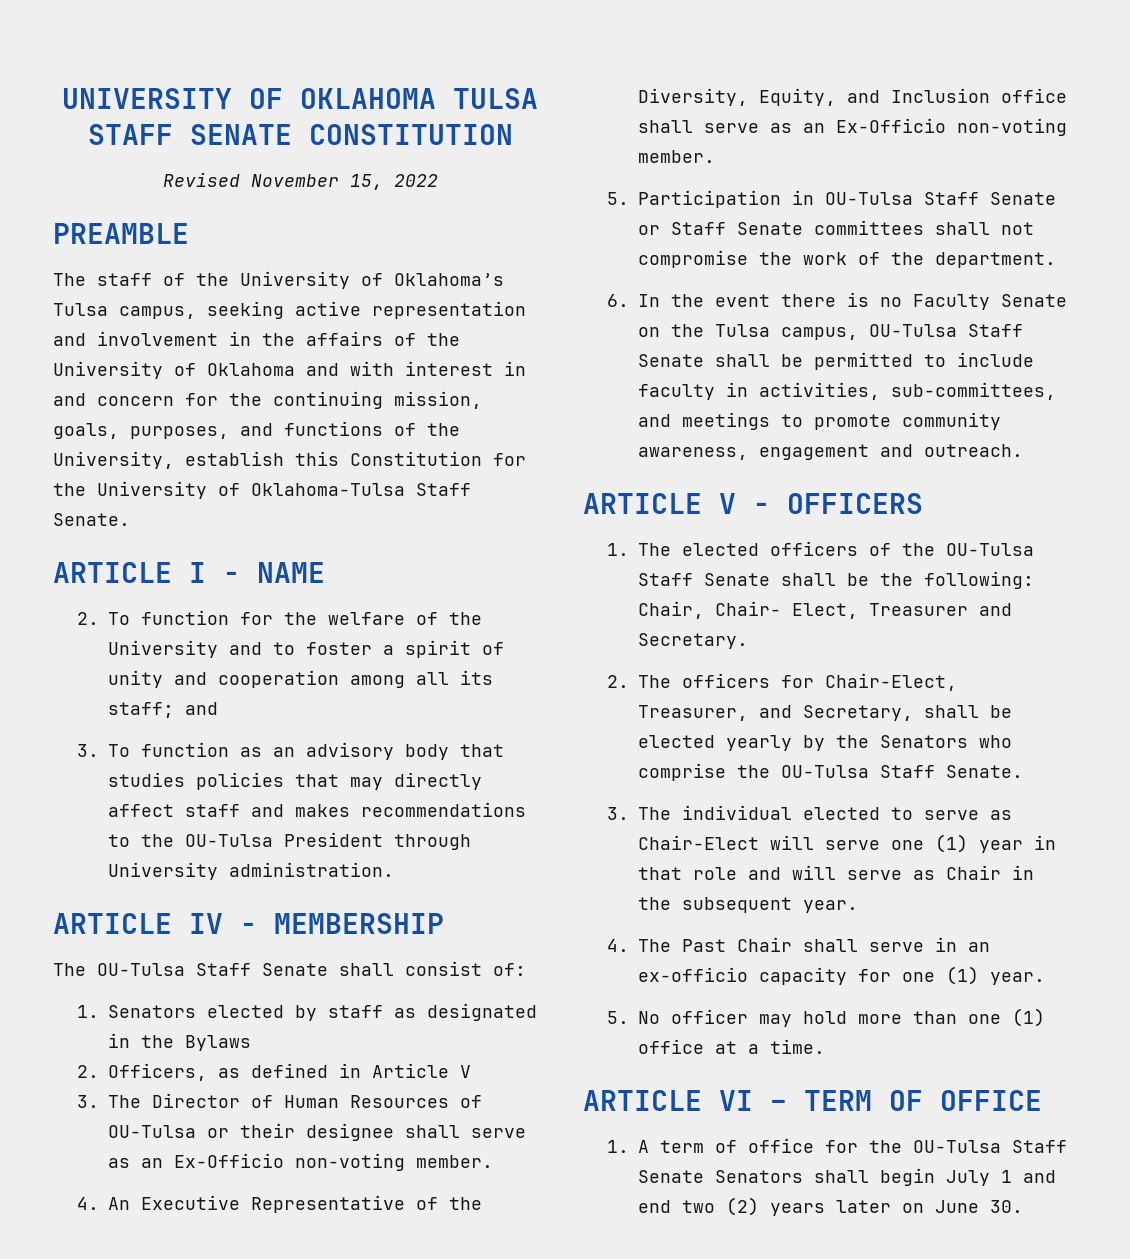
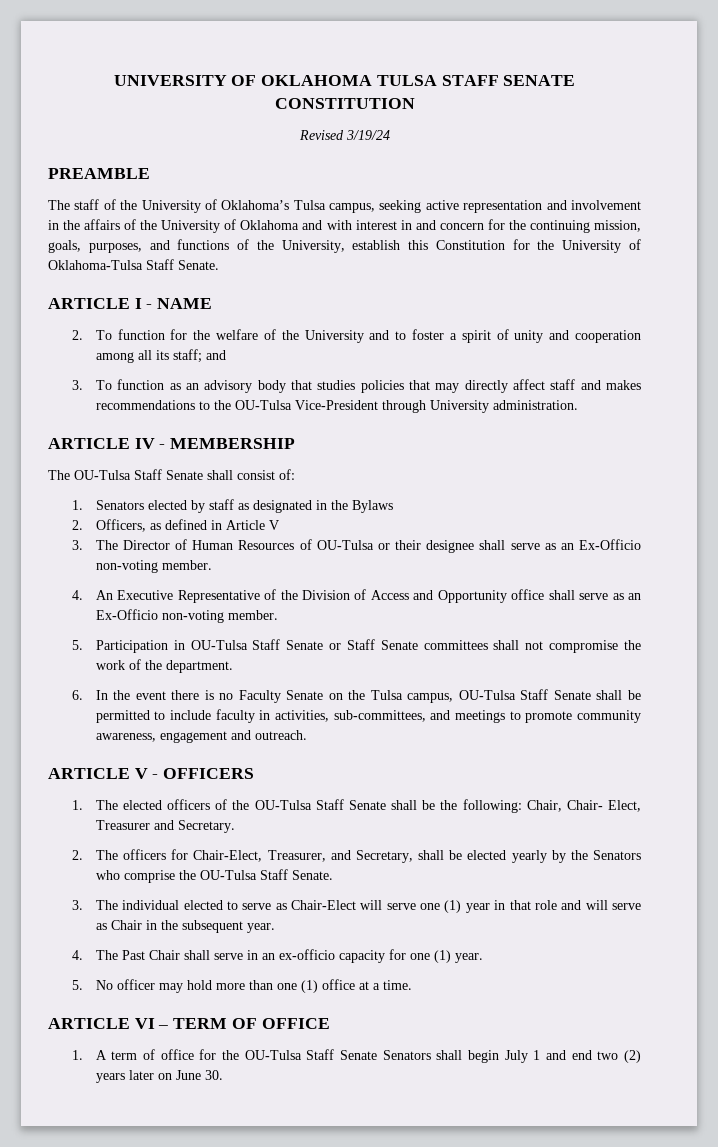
- Revised November 15, 2022
+ Revised 3/19/24
- 3. To function as an advisory body that studies policies that may directly affect staff and makes recommendations to the OU-Tulsa President through University administration.
+ 3. To function as an advisory body that studies policies that may directly affect staff and makes recommendations to the OU-Tulsa Vice-President through University administration.
- 4. An Executive Representative of the Diversity, Equity, and Inclusion office shall serve as an Ex-Officio non-voting member.
+ 4. An Executive Representative of the Division of Access and Opportunity office shall serve as an Ex-Officio non-voting member.

